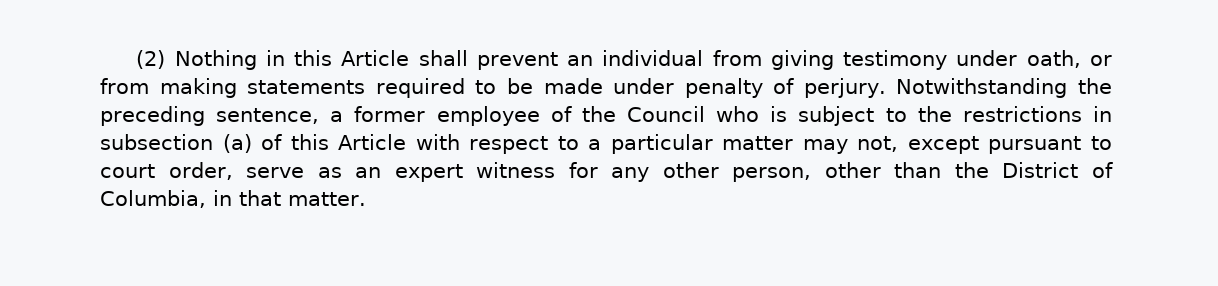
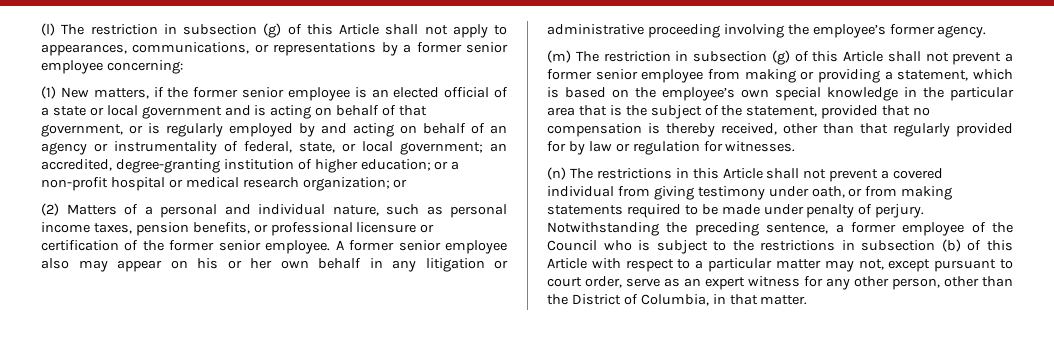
- (2) Nothing in this Article shall prevent an individual from giving testimony under oath, or from making statements required to be made under penalty of perjury.
+ (l) The restriction in subsection (g) of this Article shall not apply to appearances, communications, or representations by a former senior employee concerning:
+ (1) New matters, if the former senior employee is an elected official of a state or local government and is acting on behalf of that government, or is regularly employed by and acting on behalf of an agency or instrumentality of federal, state, or local government; an accredited, degree-granting institution of higher education; or a non-profit hospital or medical research organization; or
+ (2) Matters of a personal and individual nature, such as personal income taxes, pension benefits, or professional licensure or certification of the former senior employee. A former senior employee also may appear on his or her own behalf in any litigation or administrative proceeding involving the employee’s former agency.
+ (m) The restriction in subsection (g) of this Article shall not prevent a former senior employee from making or providing a statement, which is based on the employee’s own special knowledge in the particular area that is the subject of the statement, provided that no compensation is thereby received, other than that regularly provided for by law or regulation for witnesses.
+ (n) The restrictions in this Article shall not prevent a covered individual from giving testimony under oath, or from making statements required to be made under penalty of perjury.
- Notwithstanding the preceding sentence, a former employee of the Council who is subject to the restrictions in subsection (a) of this Article with respect to a particular matter may not, except pursuant to court order, serve as an expert witness for any other person, other than the District of Columbia, in that matter.
+ Notwithstanding the preceding sentence, a former employee of the Council who is subject to the restrictions in subsection (b) of this Article with respect to a particular matter may not, except pursuant to court order, serve as an expert witness for any other person, other than the District of Columbia, in that matter.

